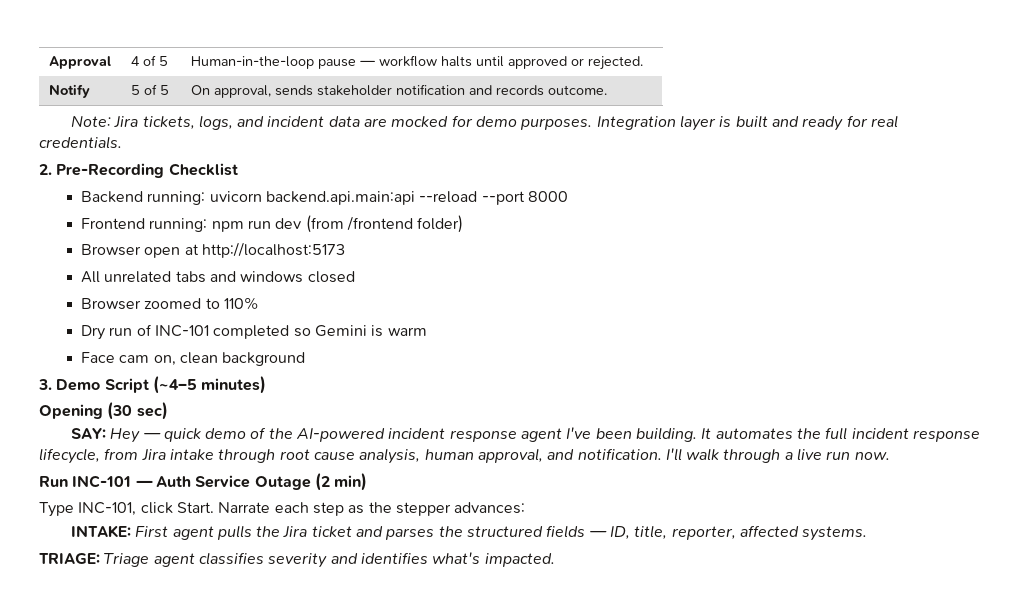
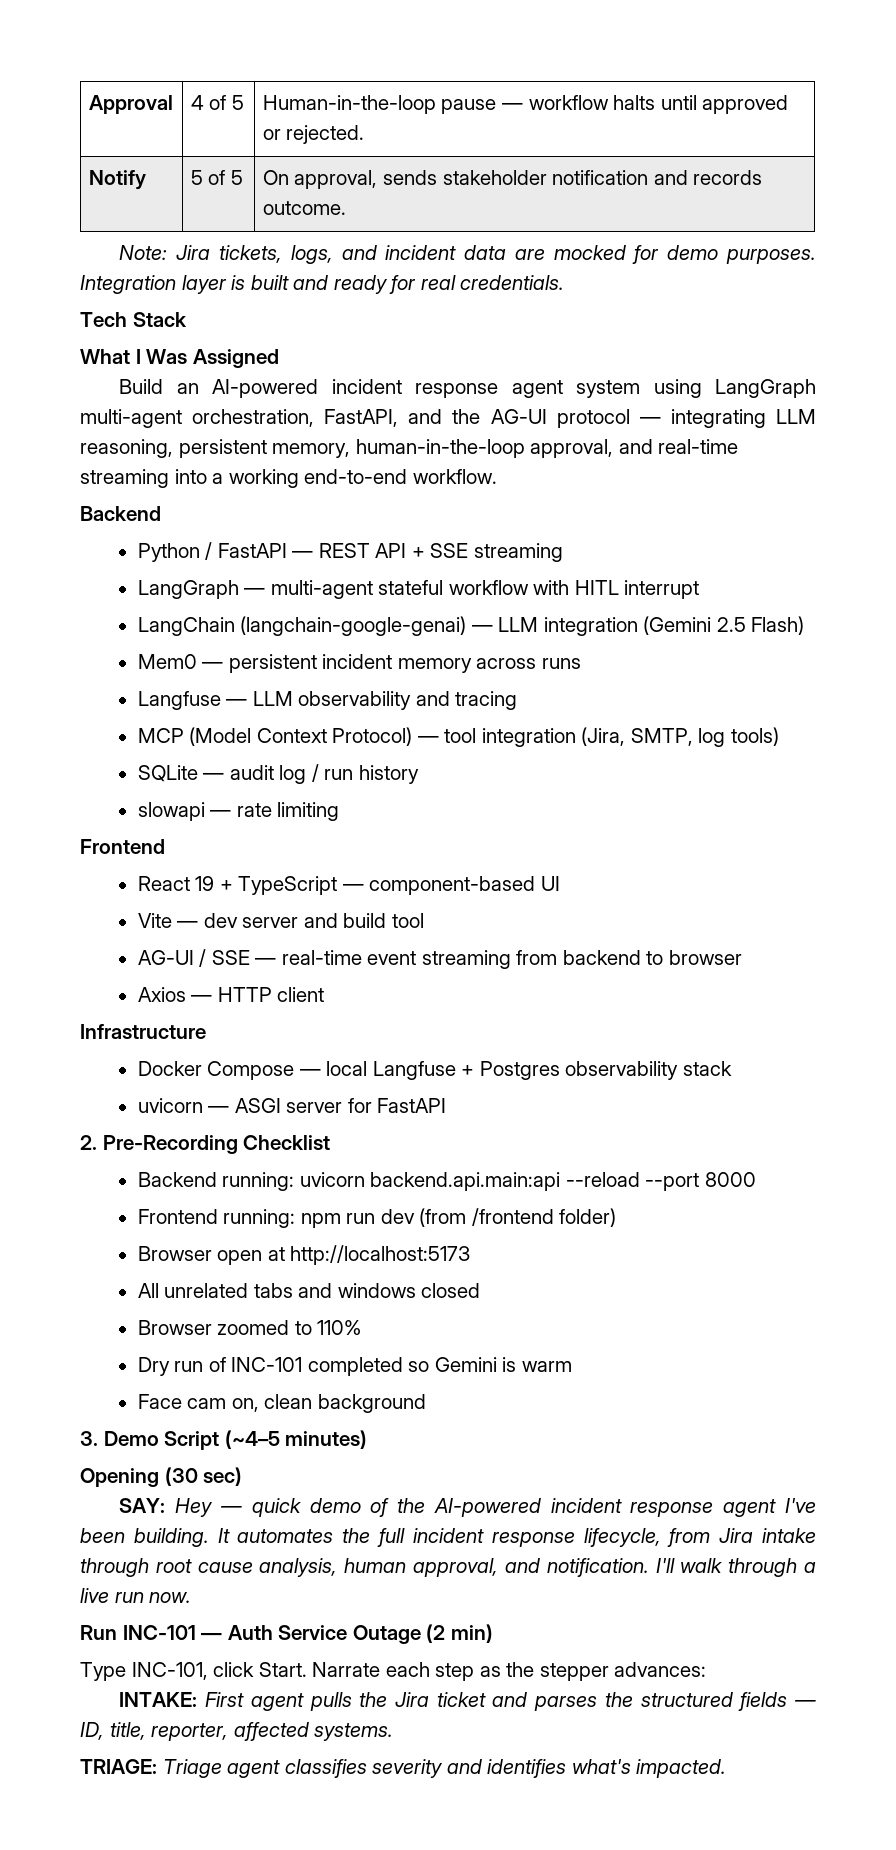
+ Tech Stack
+ What I Was Assigned
+ Build an AI-powered incident response agent system using LangGraph multi-agent orchestration, FastAPI, and the AG-UI protocol — integrating LLM reasoning, persistent memory, human-in-the-loop approval, and real-time streaming into a working end-to-end workflow.
+ Backend
+ Python / FastAPI — REST API + SSE streaming
+ LangGraph — multi-agent stateful workflow with HITL interrupt
+ LangChain (langchain-google-genai) — LLM integration (Gemini 2.5 Flash)
+ Mem0 — persistent incident memory across runs
+ Langfuse — LLM observability and tracing
+ MCP (Model Context Protocol) — tool integration (Jira, SMTP, log tools)
+ SQLite — audit log / run history
+ slowapi — rate limiting
+ Frontend
+ React 19 + TypeScript — component-based UI
+ Vite — dev server and build tool
+ AG-UI / SSE — real-time event streaming from backend to browser
+ Axios — HTTP client
+ Infrastructure
+ Docker Compose — local Langfuse + Postgres observability stack
+ uvicorn — ASGI server for FastAPI

